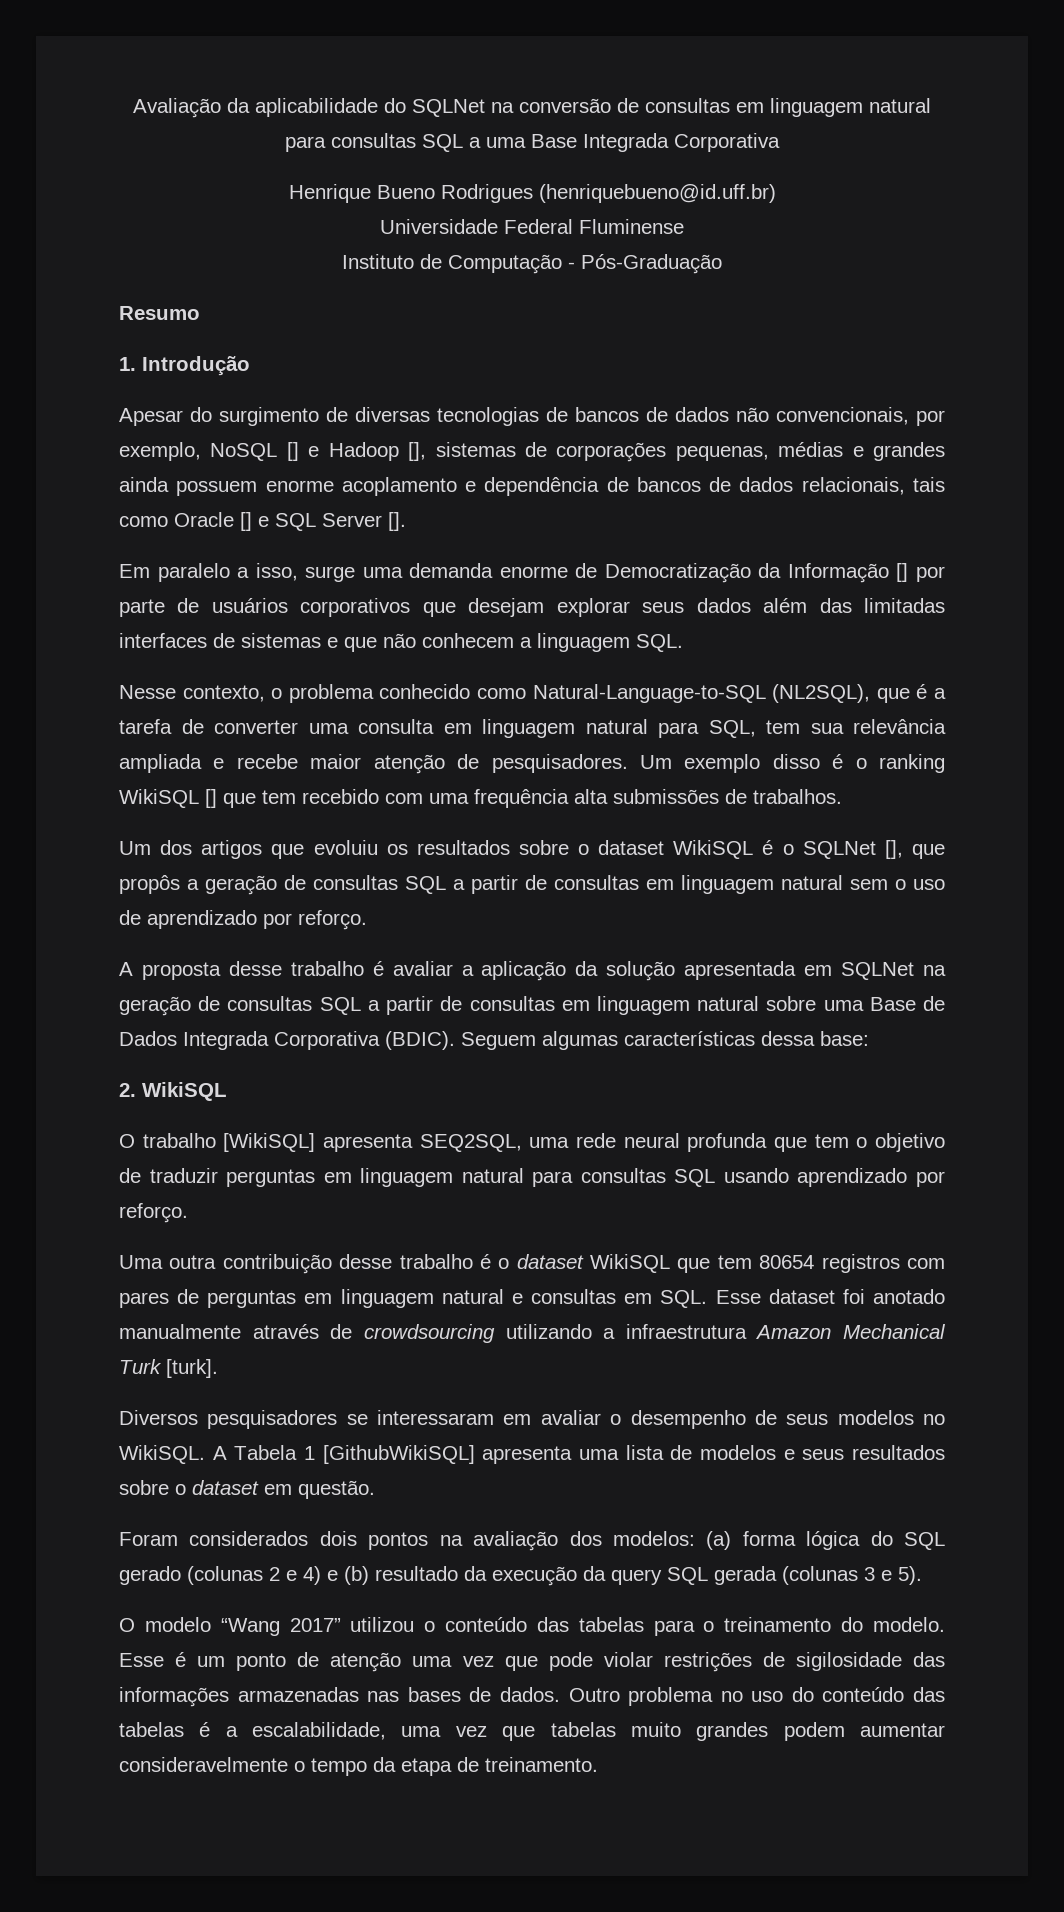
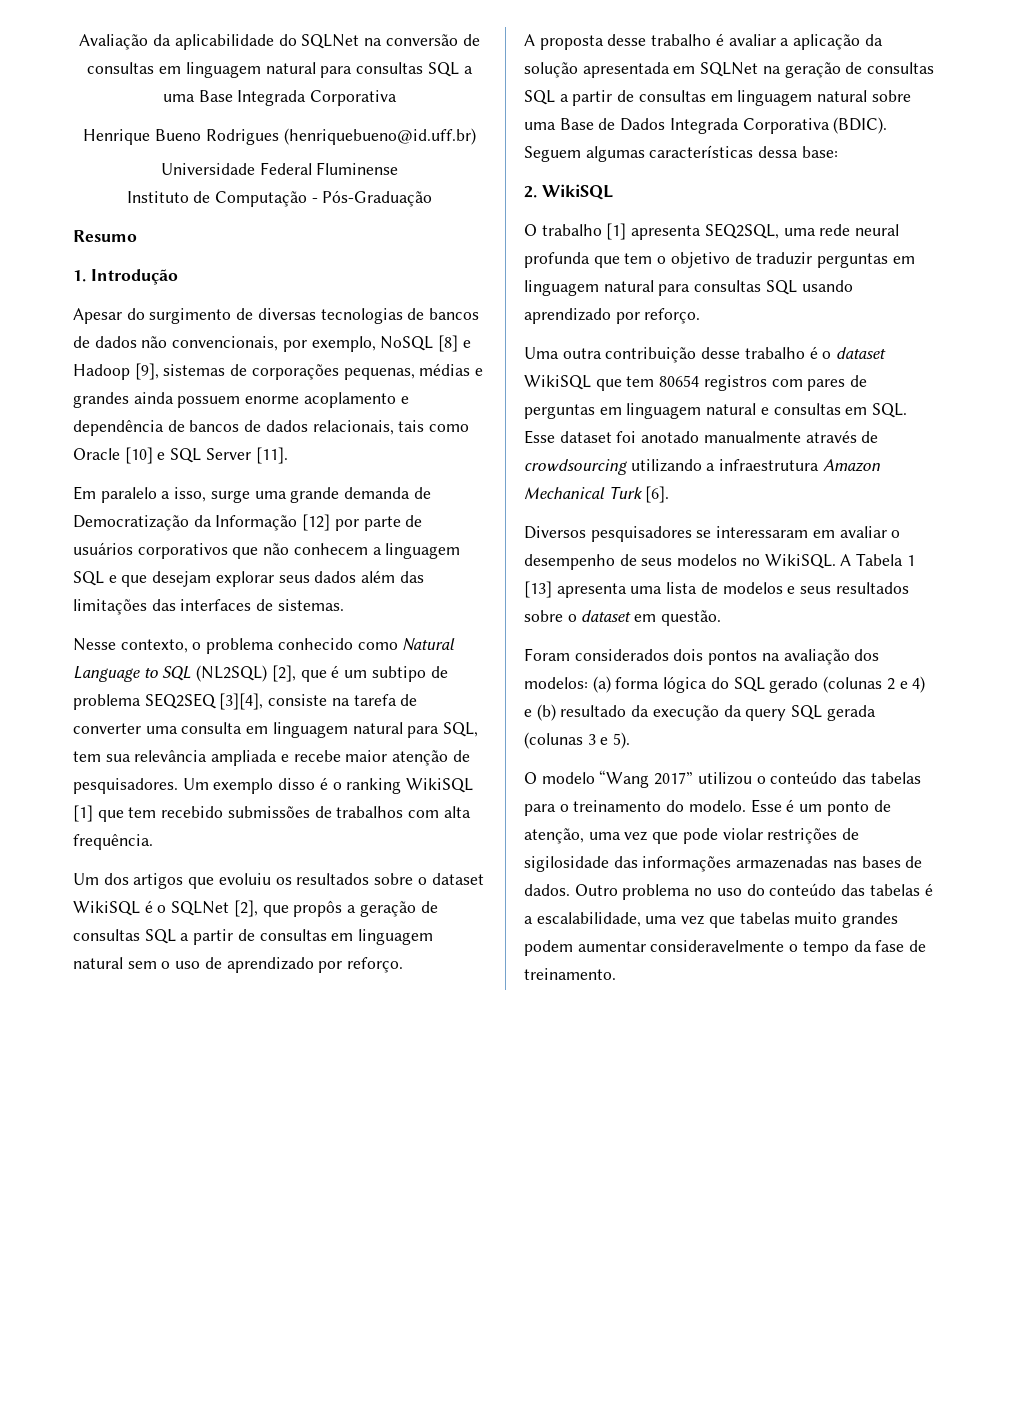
- Apesar do surgimento de diversas tecnologias de bancos de dados não convencionais, por exemplo, NoSQL [] e Hadoop [], sistemas de corporações pequenas, médias e grandes ainda possuem enorme acoplamento e dependência de bancos de dados relacionais, tais como Oracle [] e SQL Server [].
+ Apesar do surgimento de diversas tecnologias de bancos de dados não convencionais, por exemplo, NoSQL [8] e Hadoop [9], sistemas de corporações pequenas, médias e grandes ainda possuem enorme acoplamento e dependência de bancos de dados relacionais, tais como Oracle [10] e SQL Server [11].
- Em paralelo a isso, surge uma demanda enorme de Democratização da Informação [] por parte de usuários corporativos que desejam explorar seus dados além das limitadas interfaces de sistemas e que não conhecem a linguagem SQL.
+ Em paralelo a isso, surge uma grande demanda de Democratização da Informação [12] por parte de usuários corporativos que não conhecem a linguagem SQL e que desejam explorar seus dados além das limitações das interfaces de sistemas.
- Nesse contexto, o problema conhecido como Natural-Language-to-SQL (NL2SQL), que é a tarefa de converter uma consulta em linguagem natural para SQL, tem sua relevância ampliada e recebe maior atenção de pesquisadores.
+ Nesse contexto, o problema conhecido como Natural Language to SQL (NL2SQL) [2], que é um subtipo de problema SEQ2SEQ [3][4], consiste na tarefa de converter uma consulta em linguagem natural para SQL, tem sua relevância ampliada e recebe maior atenção de pesquisadores.
- Um exemplo disso é o ranking WikiSQL [] que tem recebido com uma frequência alta submissões de trabalhos.
+ Um exemplo disso é o ranking WikiSQL [1] que tem recebido submissões de trabalhos com alta frequência.
- Um dos artigos que evoluiu os resultados sobre o dataset WikiSQL é o SQLNet [], que propôs a geração de consultas SQL a partir de consultas em linguagem natural sem o uso de aprendizado por reforço.
+ Um dos artigos que evoluiu os resultados sobre o dataset WikiSQL é o SQLNet [2], que propôs a geração de consultas SQL a partir de consultas em linguagem natural sem o uso de aprendizado por reforço.
- O trabalho [WikiSQL] apresenta SEQ2SQL, uma rede neural profunda que tem o objetivo de traduzir perguntas em linguagem natural para consultas SQL usando aprendizado por reforço.
+ O trabalho [1] apresenta SEQ2SQL, uma rede neural profunda que tem o objetivo de traduzir perguntas em linguagem natural para consultas SQL usando aprendizado por reforço.
- Uma outra contribuição desse trabalho é o dataset WikiSQL que tem 80654 registros com pares de perguntas em linguagem natural e consultas em SQL. Esse dataset foi anotado manualmente através de crowdsourcing utilizando a infraestrutura Amazon Mechanical Turk [turk].
+ Uma outra contribuição desse trabalho é o dataset WikiSQL que tem 80654 registros com pares de perguntas em linguagem natural e consultas em SQL. Esse dataset foi anotado manualmente através de crowdsourcing utilizando a infraestrutura Amazon Mechanical Turk [6].
- A Tabela 1 [GithubWikiSQL] apresenta uma lista de modelos e seus resultados sobre o dataset em questão.
+ A Tabela 1 [13] apresenta uma lista de modelos e seus resultados sobre o dataset em questão.
- Esse é um ponto de atenção uma vez que pode violar restrições de sigilosidade das informações armazenadas nas bases de dados.
+ Esse é um ponto de atenção, uma vez que pode violar restrições de sigilosidade das informações armazenadas nas bases de dados.
- Outro problema no uso do conteúdo das tabelas é a escalabilidade, uma vez que tabelas muito grandes podem aumentar consideravelmente o tempo da etapa de treinamento.
+ Outro problema no uso do conteúdo das tabelas é a escalabilidade, uma vez que tabelas muito grandes podem aumentar consideravelmente o tempo da fase de treinamento.

